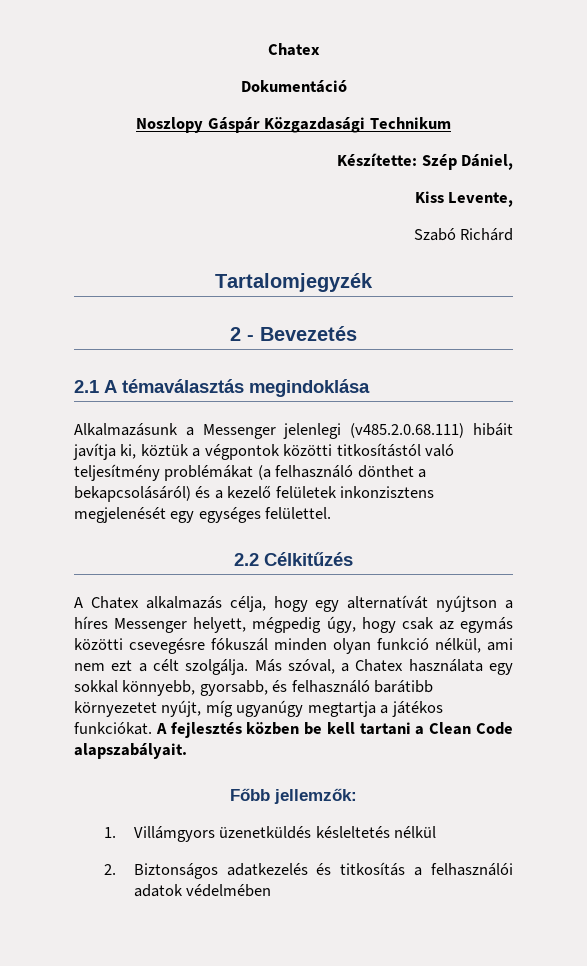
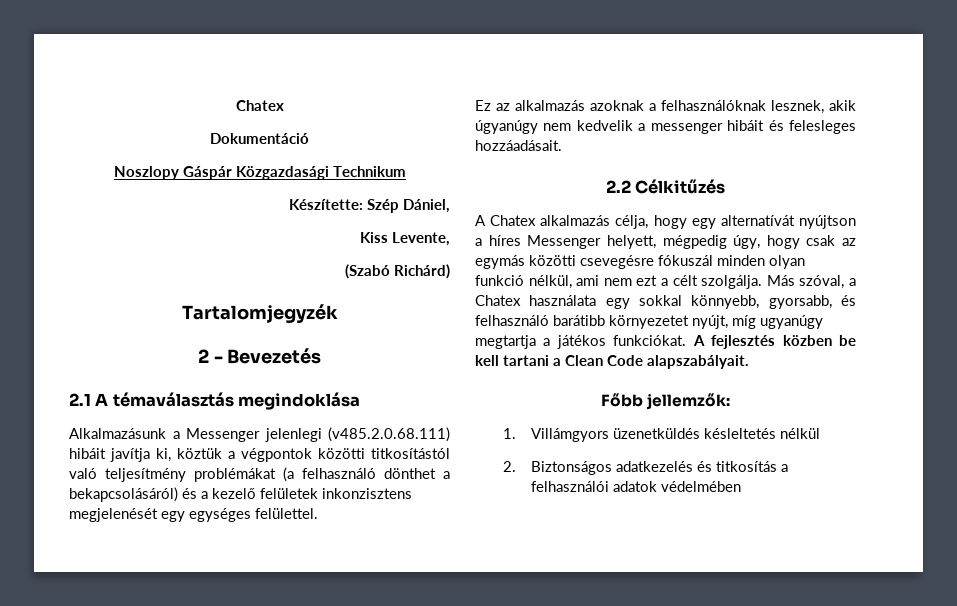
- Szabó Richárd
+ (Szabó Richárd)
+ Ez az alkalmazás azoknak a felhasználóknak lesznek, akik úgyanúgy nem kedvelik a messenger hibáit és felesleges hozzáadásait.

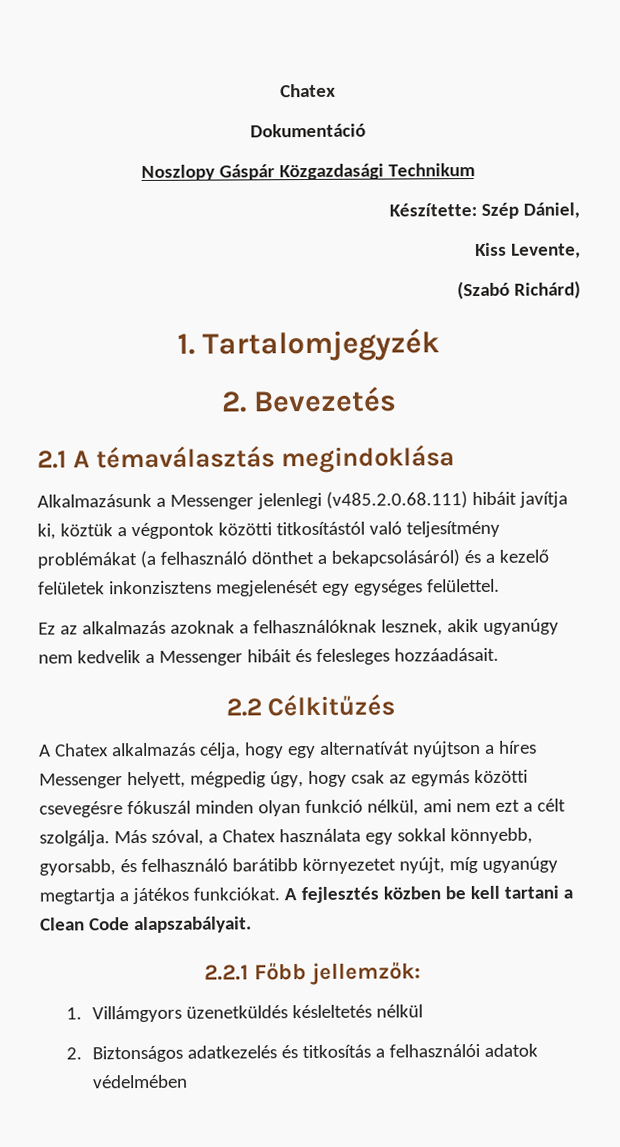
- Tartalomjegyzék
+ 1. Tartalomjegyzék
- 2 - Bevezetés
+ 2. Bevezetés
- Ez az alkalmazás azoknak a felhasználóknak lesznek, akik úgyanúgy nem kedvelik a messenger hibáit és felesleges hozzáadásait.
+ Ez az alkalmazás azoknak a felhasználóknak lesznek, akik ugyanúgy nem kedvelik a Messenger hibáit és felesleges hozzáadásait.
- Főbb jellemzők:
+ 2.2.1 Főbb jellemzők:

